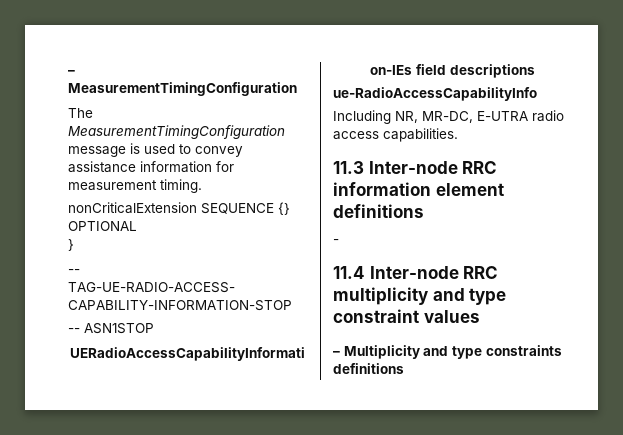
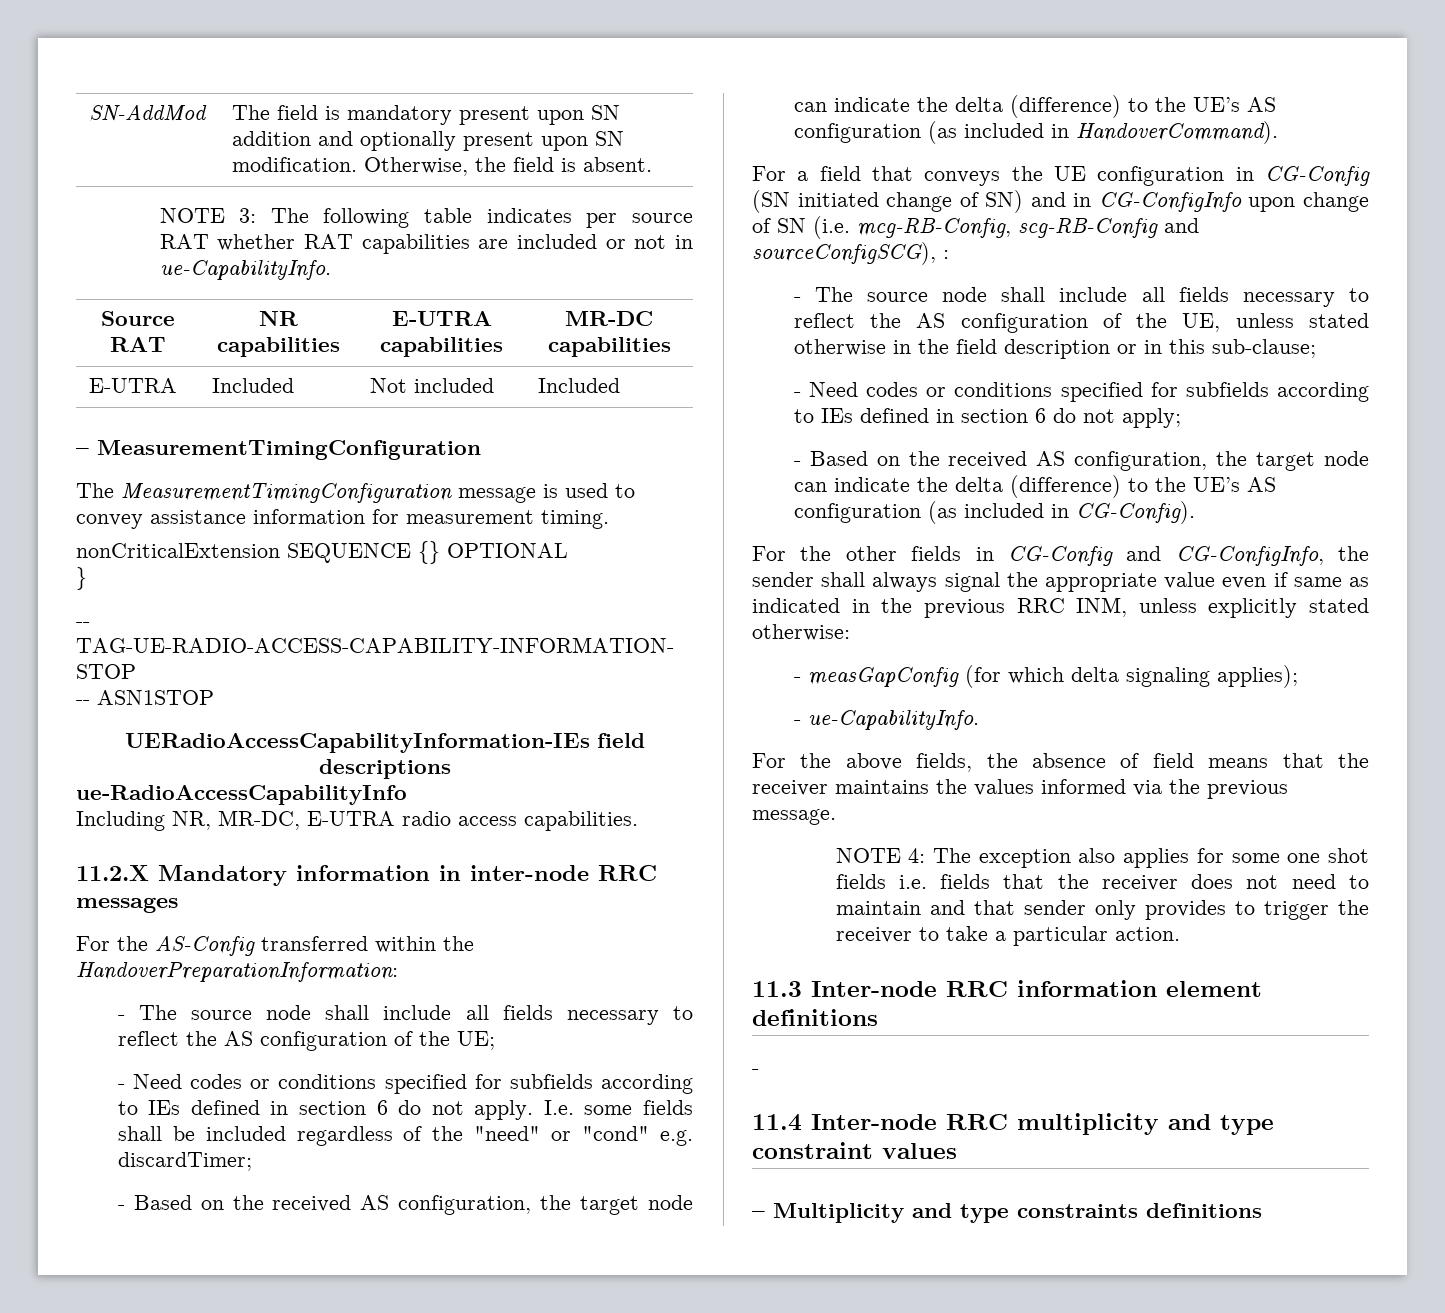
+ SN-AddMod | The field is mandatory present upon SN addition and optionally present upon SN modification. Otherwise, the field is absent.
+ NOTE 3: The following table indicates per source RAT whether RAT capabilities are included or not in ue-CapabilityInfo.
+ Source RAT | NR capabilities | E-UTRA capabilities | MR-DC capabilities
+ E-UTRA | Included | Not included | Included
+ 11.2.X Mandatory information in inter-node RRC messages
+ For the AS-Config transferred within the HandoverPreparationInformation:
+ - The source node shall include all fields necessary to reflect the AS configuration of the UE;
+ - Need codes or conditions specified for subfields according to IEs defined in section 6 do not apply. I.e. some fields shall be included regardless of the "need" or "cond" e.g. discardTimer;
+ - Based on the received AS configuration, the target node can indicate the delta (difference) to the UE’s AS configuration (as included in HandoverCommand).
+ For a field that conveys the UE configuration in CG-Config (SN initiated change of SN) and in CG-ConfigInfo upon change of SN (i.e. mcg-RB-Config, scg-RB-Config and sourceConfigSCG), :
+ - The source node shall include all fields necessary to reflect the AS configuration of the UE, unless stated otherwise in the field description or in this sub-clause;
+ - Need codes or conditions specified for subfields according to IEs defined in section 6 do not apply;
+ - Based on the received AS configuration, the target node can indicate the delta (difference) to the UE’s AS configuration (as included in CG-Config).
+ For the other fields in CG-Config and CG-ConfigInfo, the sender shall always signal the appropriate value even if same as indicated in the previous RRC INM, unless explicitly stated otherwise:
+ - measGapConfig (for which delta signaling applies);
+ - ue-CapabilityInfo.
+ For the above fields, the absence of field means that the receiver maintains the values informed via the previous message.
+ NOTE 4: The exception also applies for some one shot fields i.e. fields that the receiver does not need to maintain and that sender only provides to trigger the receiver to take a particular action.

